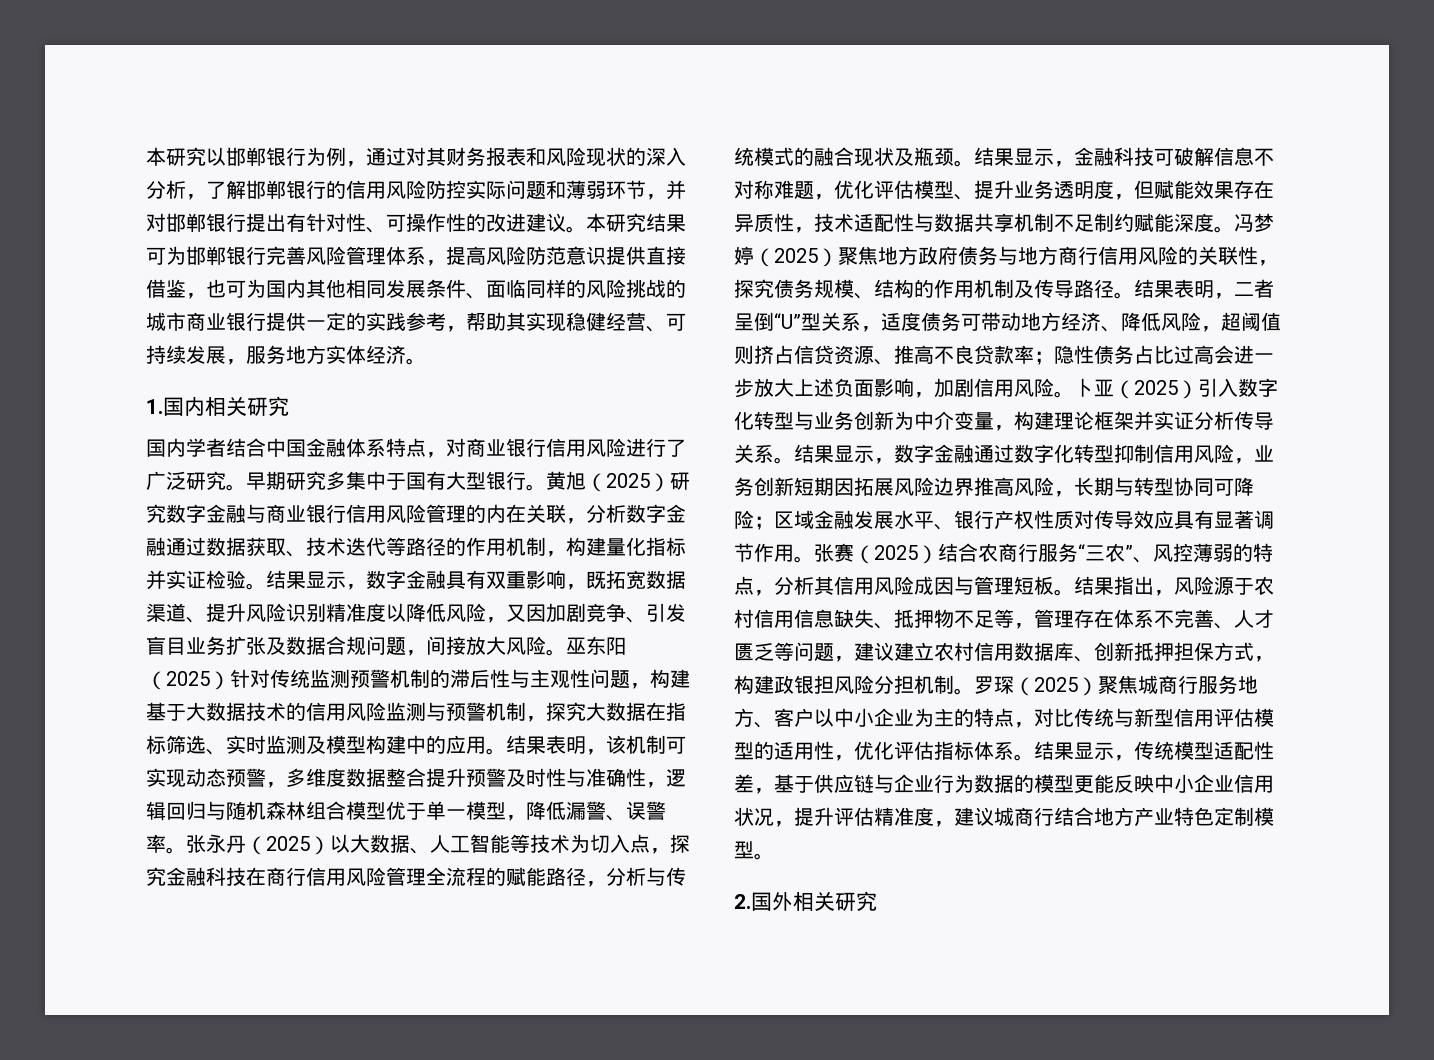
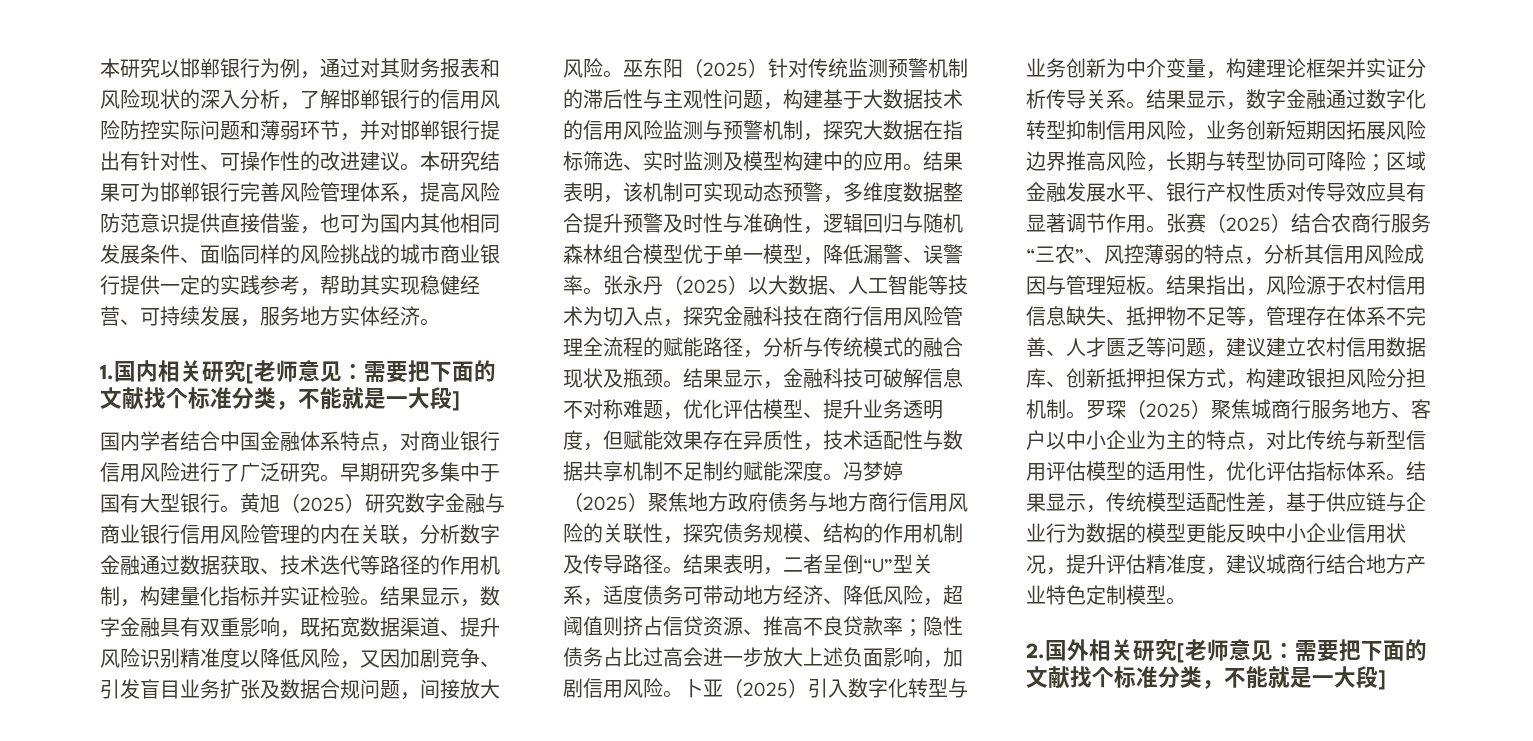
- 1.国内相关研究
+ 1.国内相关研究[老师意见：需要把下面的文献找个标准分类，不能就是一大段]
- 2.国外相关研究
+ 2.国外相关研究[老师意见：需要把下面的文献找个标准分类，不能就是一大段]

